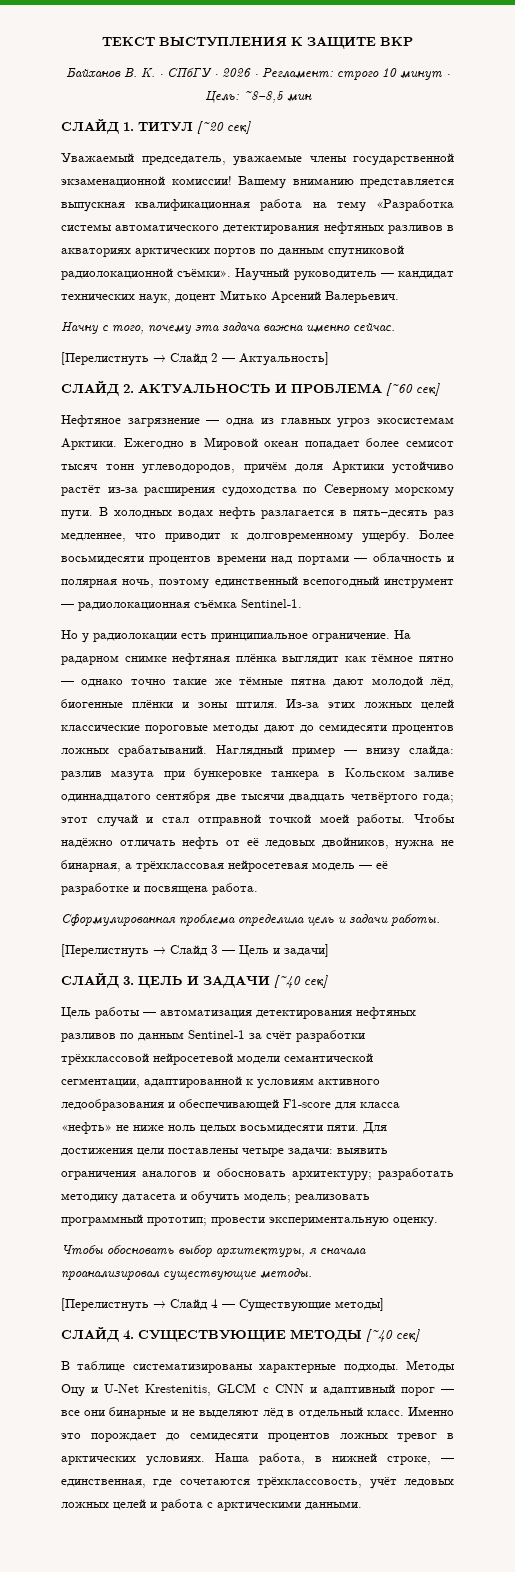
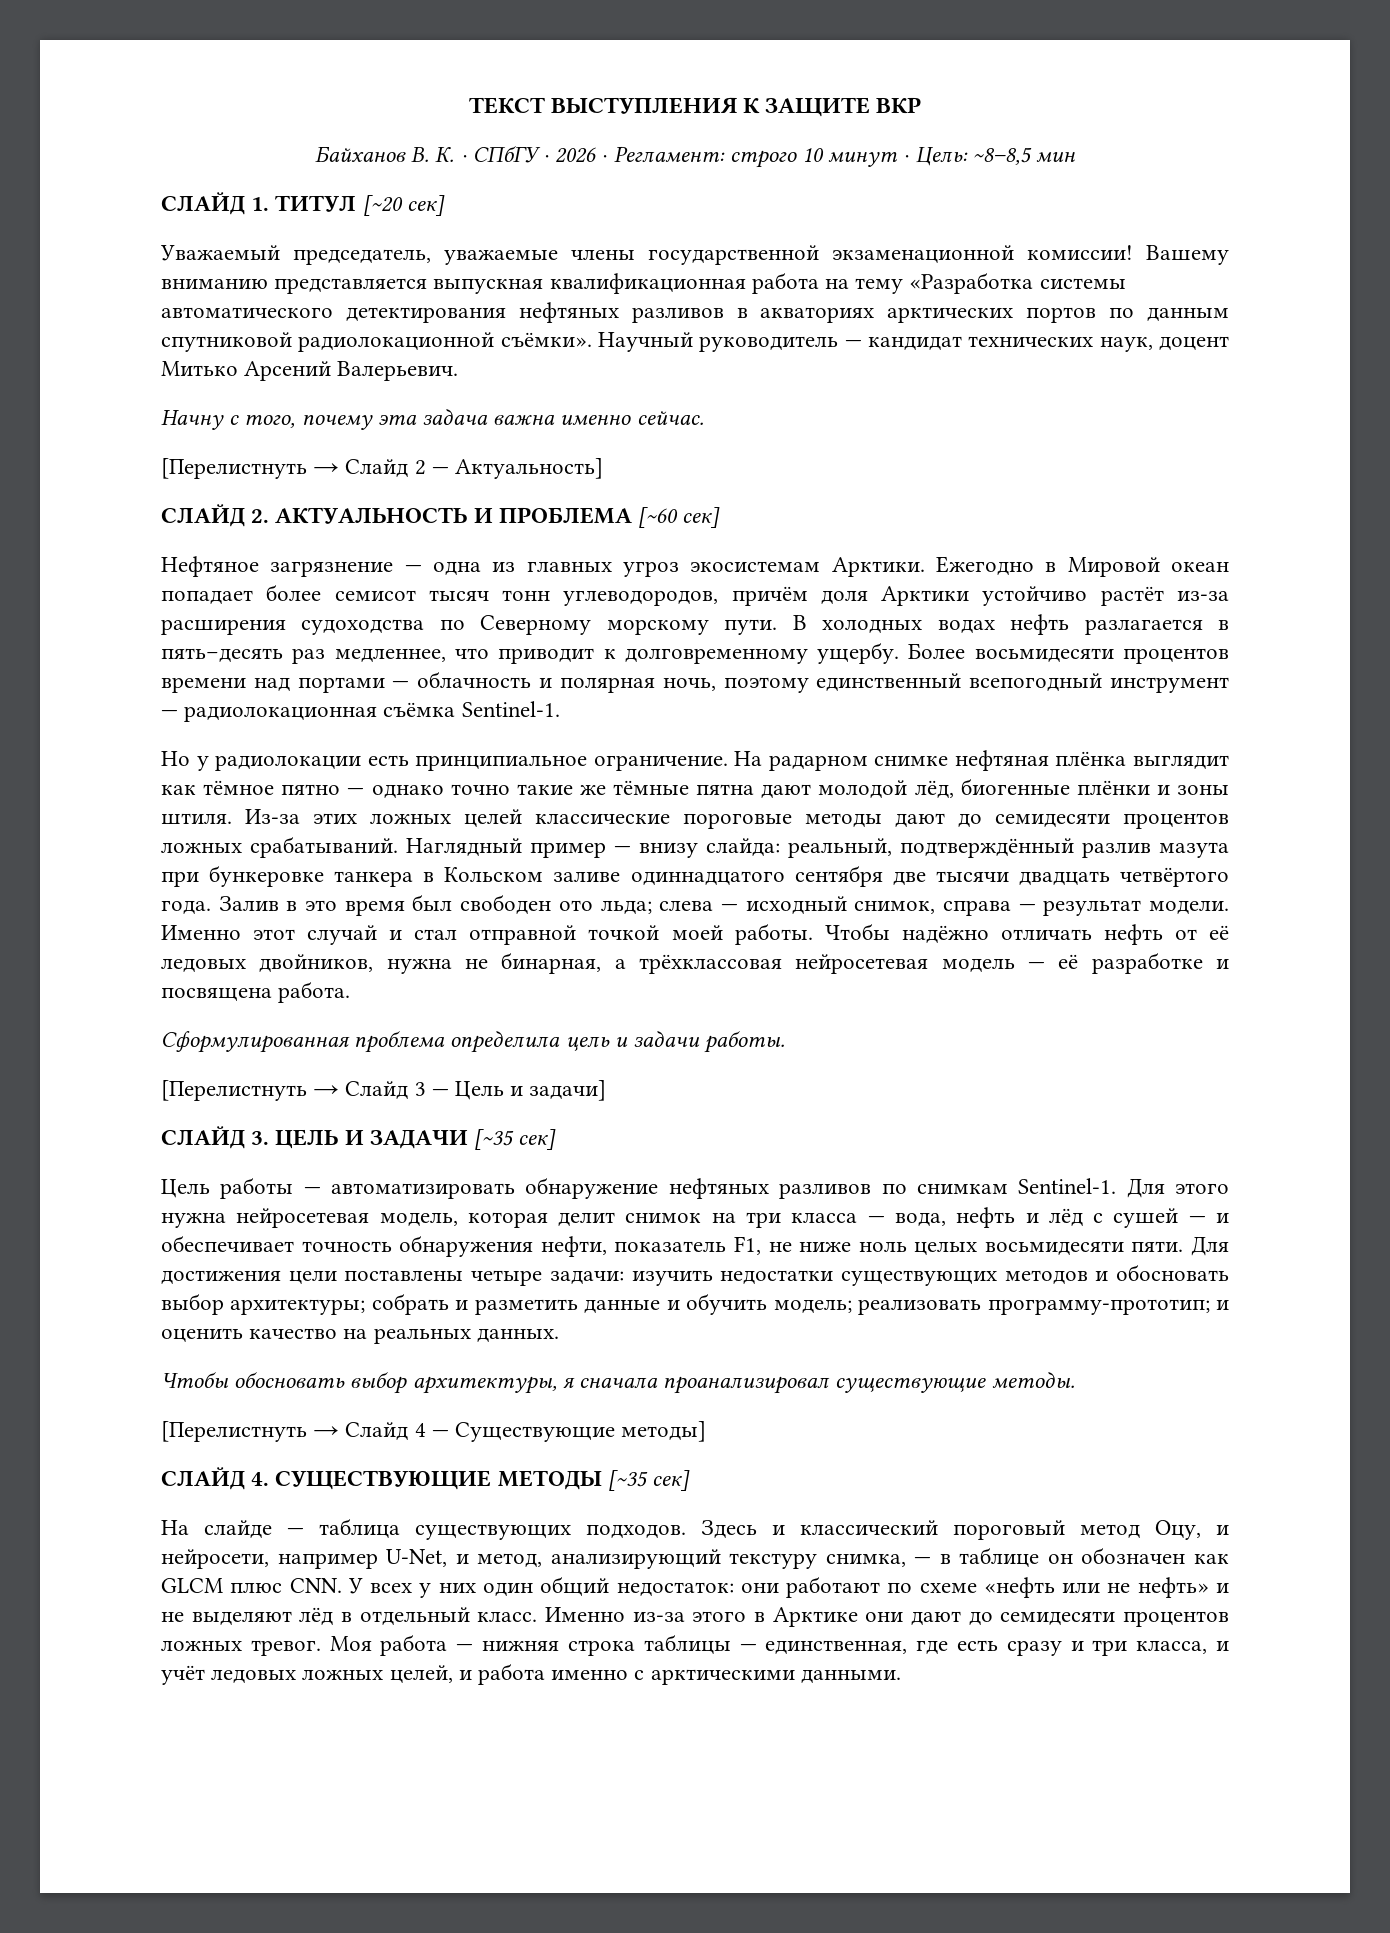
- Наглядный пример — внизу слайда: разлив мазута при бункеровке танкера в Кольском заливе одиннадцатого сентября две тысячи двадцать четвёртого года; этот случай и стал отправной точкой моей работы.
+ Наглядный пример — внизу слайда: реальный, подтверждённый разлив мазута при бункеровке танкера в Кольском заливе одиннадцатого сентября две тысячи двадцать четвёртого года. Залив в это время был свободен ото льда; слева — исходный снимок, справа — результат модели. Именно этот случай и стал отправной точкой моей работы.
- СЛАЙД 3. ЦЕЛЬ И ЗАДАЧИ [~40 сек]
+ СЛАЙД 3. ЦЕЛЬ И ЗАДАЧИ [~35 сек]
- Цель работы — автоматизация детектирования нефтяных разливов по данным Sentinel-1 за счёт разработки трёхклассовой нейросетевой модели семантической сегментации, адаптированной к условиям активного ледообразования и обеспечивающей F1-score для класса «нефть» не ниже ноль целых восьмидесяти пяти.
+ Цель работы — автоматизировать обнаружение нефтяных разливов по снимкам Sentinel-1. Для этого нужна нейросетевая модель, которая делит снимок на три класса — вода, нефть и лёд с сушей — и обеспечивает точность обнаружения нефти, показатель F1, не ниже ноль целых восьмидесяти пяти.
- Для достижения цели поставлены четыре задачи: выявить ограничения аналогов и обосновать архитектуру; разработать методику датасета и обучить модель; реализовать программный прототип; провести экспериментальную оценку.
+ Для достижения цели поставлены четыре задачи: изучить недостатки существующих методов и обосновать выбор архитектуры; собрать и разметить данные и обучить модель; реализовать программу-прототип; и оценить качество на реальных данных.
- СЛАЙД 4. СУЩЕСТВУЮЩИЕ МЕТОДЫ [~40 сек]
- В таблице систематизированы характерные подходы. Методы Оцу и U-Net Krestenitis, GLCM с CNN и адаптивный порог — все они бинарные и не выделяют лёд в отдельный класс.
+ СЛАЙД 4. СУЩЕСТВУЮЩИЕ МЕТОДЫ [~35 сек]
+ На слайде — таблица существующих подходов. Здесь и классический пороговый метод Оцу, и нейросети, например U-Net, и метод, анализирующий текстуру снимка, — в таблице он обозначен как GLCM плюс CNN. У всех у них один общий недостаток: они работают по схеме «нефть или не нефть» и не выделяют лёд в отдельный класс.
- Именно это порождает до семидесяти процентов ложных тревог в арктических условиях. Наша работа, в нижней строке, — единственная, где сочетаются трёхклассовость, учёт ледовых ложных целей и работа с арктическими данными.
+ Именно из-за этого в Арктике они дают до семидесяти процентов ложных тревог. Моя работа — нижняя строка таблицы — единственная, где есть сразу и три класса, и учёт ледовых ложных целей, и работа именно с арктическими данными.

